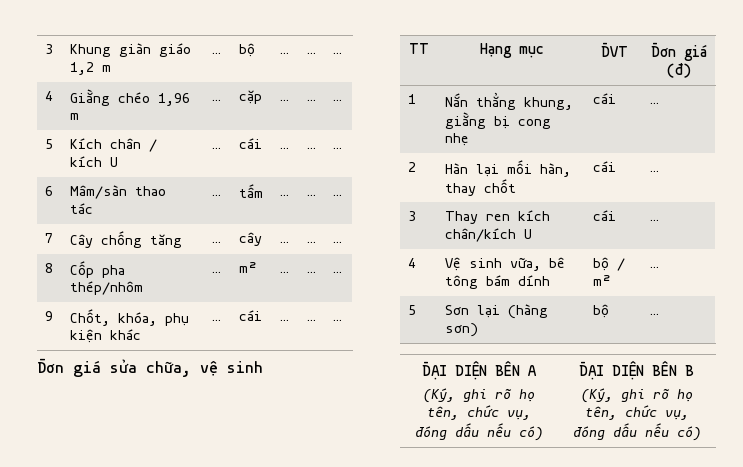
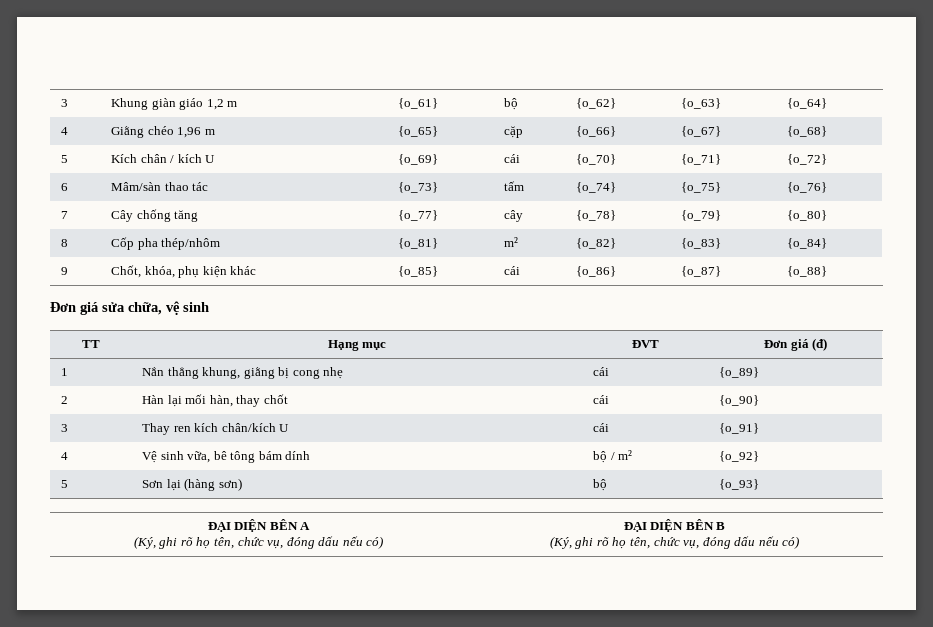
- 3 | Khung giàn giáo 1,2 m | … | bộ | … | … | …
+ 3 | Khung giàn giáo 1,2 m | {o_61} | bộ | {o_62} | {o_63} | {o_64}
- 4 | Giằng chéo 1,96 m | … | cặp | … | … | …
+ 4 | Giằng chéo 1,96 m | {o_65} | cặp | {o_66} | {o_67} | {o_68}
- 5 | Kích chân / kích U | … | cái | … | … | …
+ 5 | Kích chân / kích U | {o_69} | cái | {o_70} | {o_71} | {o_72}
- 6 | Mâm/sàn thao tác | … | tấm | … | … | …
+ 6 | Mâm/sàn thao tác | {o_73} | tấm | {o_74} | {o_75} | {o_76}
- 7 | Cây chống tăng | … | cây | … | … | …
+ 7 | Cây chống tăng | {o_77} | cây | {o_78} | {o_79} | {o_80}
- 8 | Cốp pha thép/nhôm | … | m² | … | … | …
+ 8 | Cốp pha thép/nhôm | {o_81} | m² | {o_82} | {o_83} | {o_84}
- 9 | Chốt, khóa, phụ kiện khác | … | cái | … | … | …
+ 9 | Chốt, khóa, phụ kiện khác | {o_85} | cái | {o_86} | {o_87} | {o_88}
- 1 | Nắn thẳng khung, giằng bị cong nhẹ | cái | …
+ 1 | Nắn thẳng khung, giằng bị cong nhẹ | cái | {o_89}
- 2 | Hàn lại mối hàn, thay chốt | cái | …
+ 2 | Hàn lại mối hàn, thay chốt | cái | {o_90}
- 3 | Thay ren kích chân/kích U | cái | …
+ 3 | Thay ren kích chân/kích U | cái | {o_91}
- 4 | Vệ sinh vữa, bê tông bám dính | bộ / m² | …
+ 4 | Vệ sinh vữa, bê tông bám dính | bộ / m² | {o_92}
- 5 | Sơn lại (hàng sơn) | bộ | …
+ 5 | Sơn lại (hàng sơn) | bộ | {o_93}

